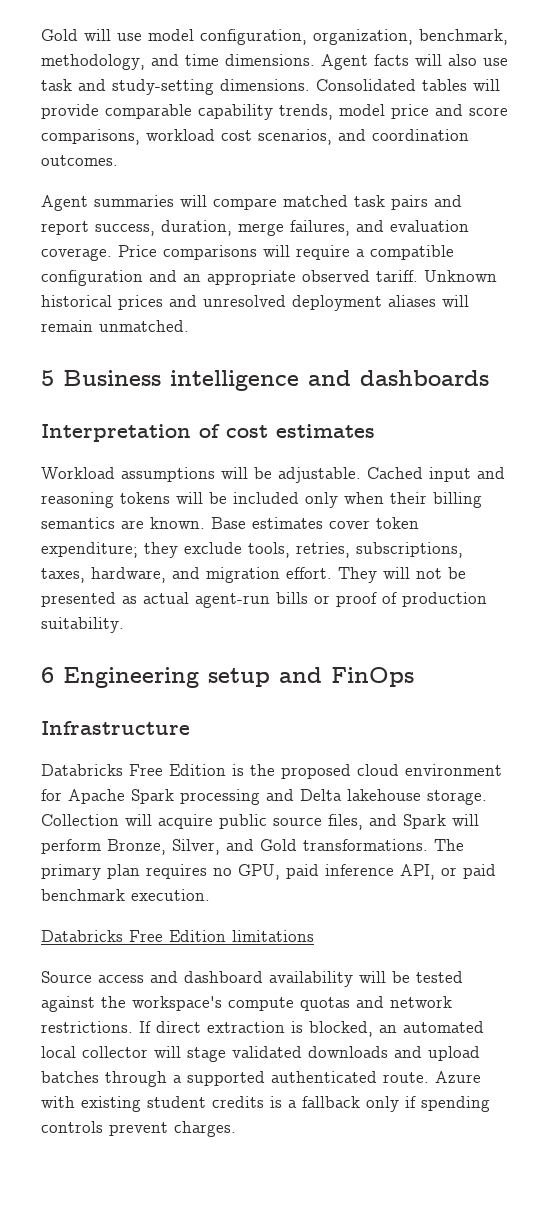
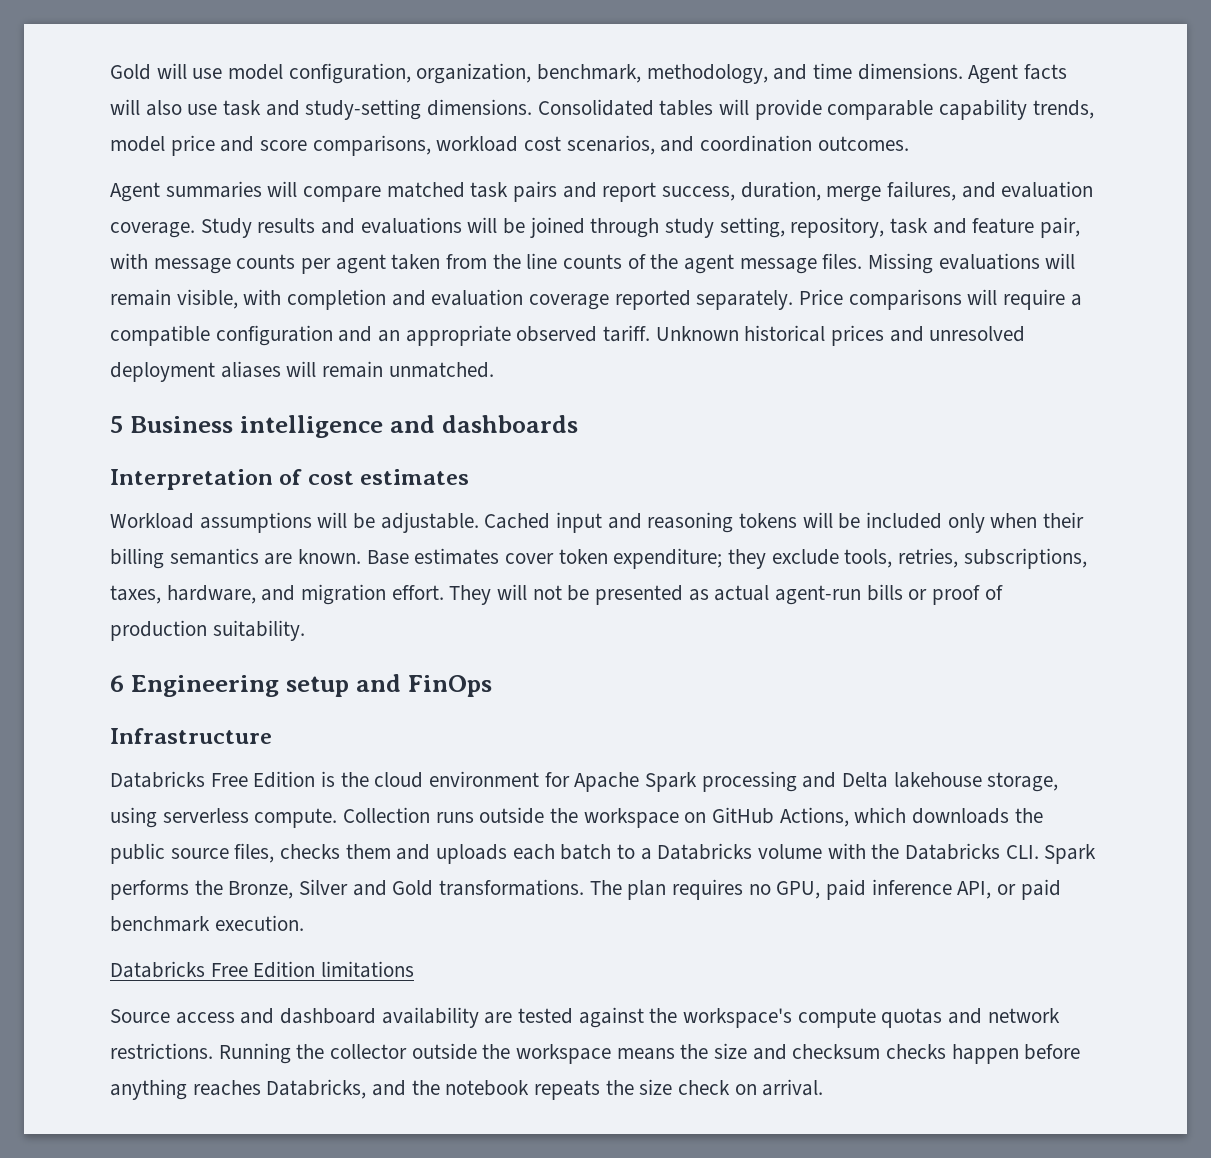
+ Study results and evaluations will be joined through study setting, repository, task and feature pair, with message counts per agent taken from the line counts of the agent message files. Missing evaluations will remain visible, with completion and evaluation coverage reported separately.
- Databricks Free Edition is the proposed cloud environment for Apache Spark processing and Delta lakehouse storage. Collection will acquire public source files, and Spark will perform Bronze, Silver, and Gold transformations.
+ Databricks Free Edition is the cloud environment for Apache Spark processing and Delta lakehouse storage, using serverless compute. Collection runs outside the workspace on GitHub Actions, which downloads the public source files, checks them and uploads each batch to a Databricks volume with the Databricks CLI. Spark performs the Bronze, Silver and Gold transformations.
- The primary plan requires no GPU, paid inference API, or paid benchmark execution.
+ The plan requires no GPU, paid inference API, or paid benchmark execution.
- Source access and dashboard availability will be tested against the workspace's compute quotas and network restrictions.
+ Source access and dashboard availability are tested against the workspace's compute quotas and network restrictions.
- If direct extraction is blocked, an automated local collector will stage validated downloads and upload batches through a supported authenticated route. Azure with existing student credits is a fallback only if spending controls prevent charges.
+ Running the collector outside the workspace means the size and checksum checks happen before anything reaches Databricks, and the notebook repeats the size check on arrival.

